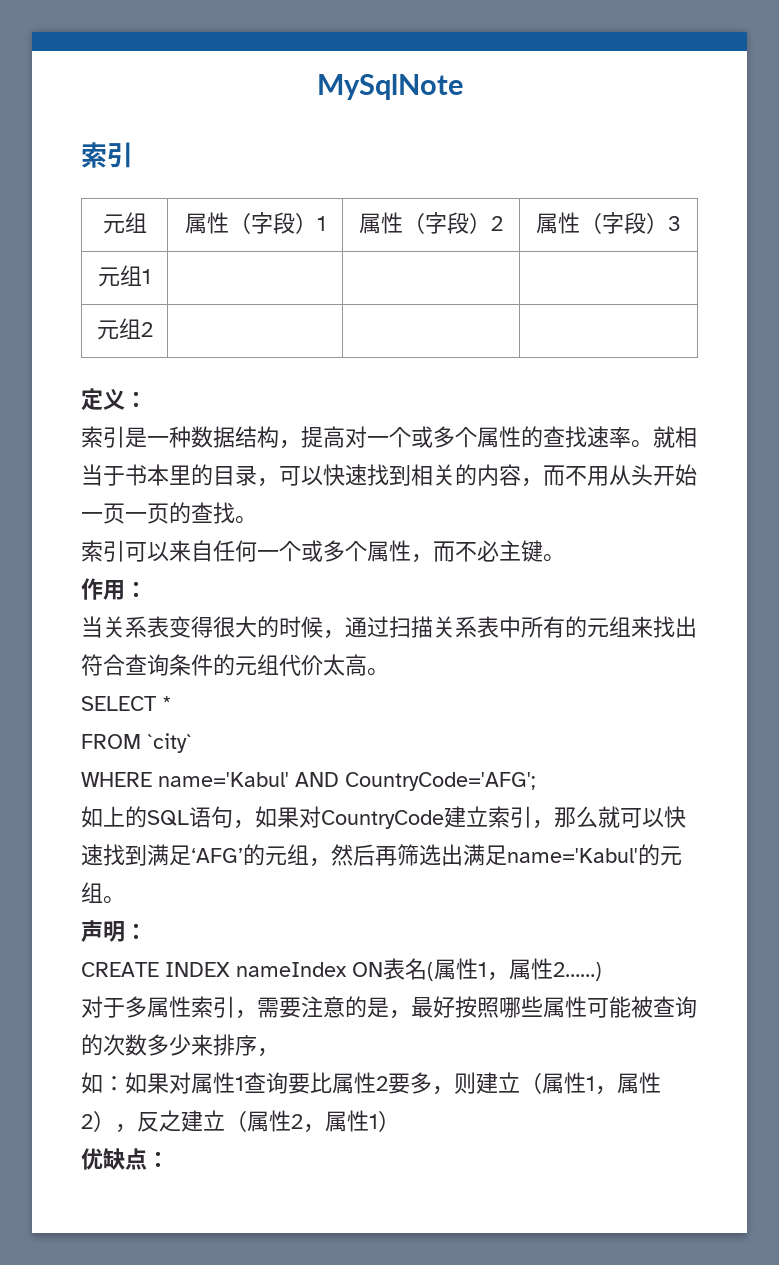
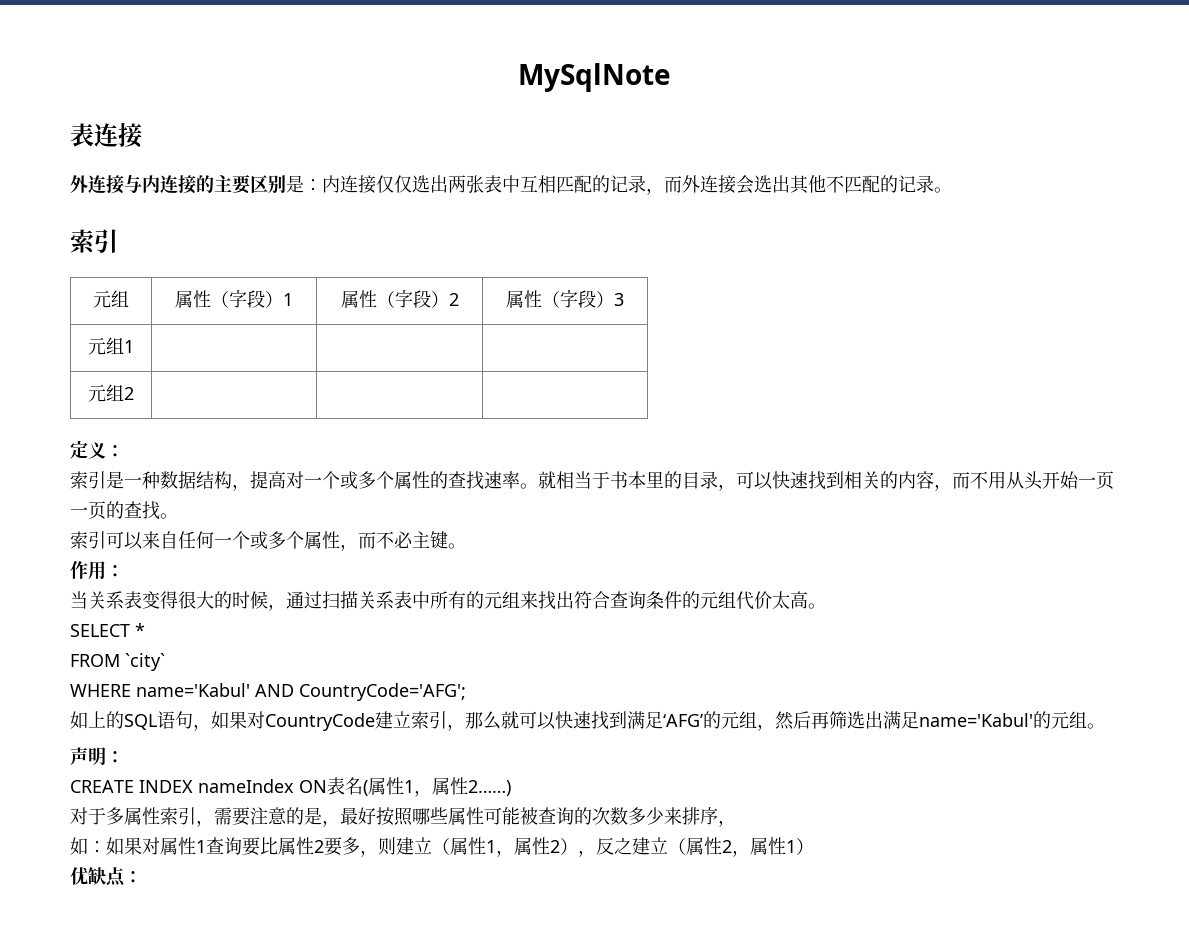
+ 表连接
+ 外连接与内连接的主要区别是：内连接仅仅选出两张表中互相匹配的记录，而外连接会选出其他不匹配的记录。

